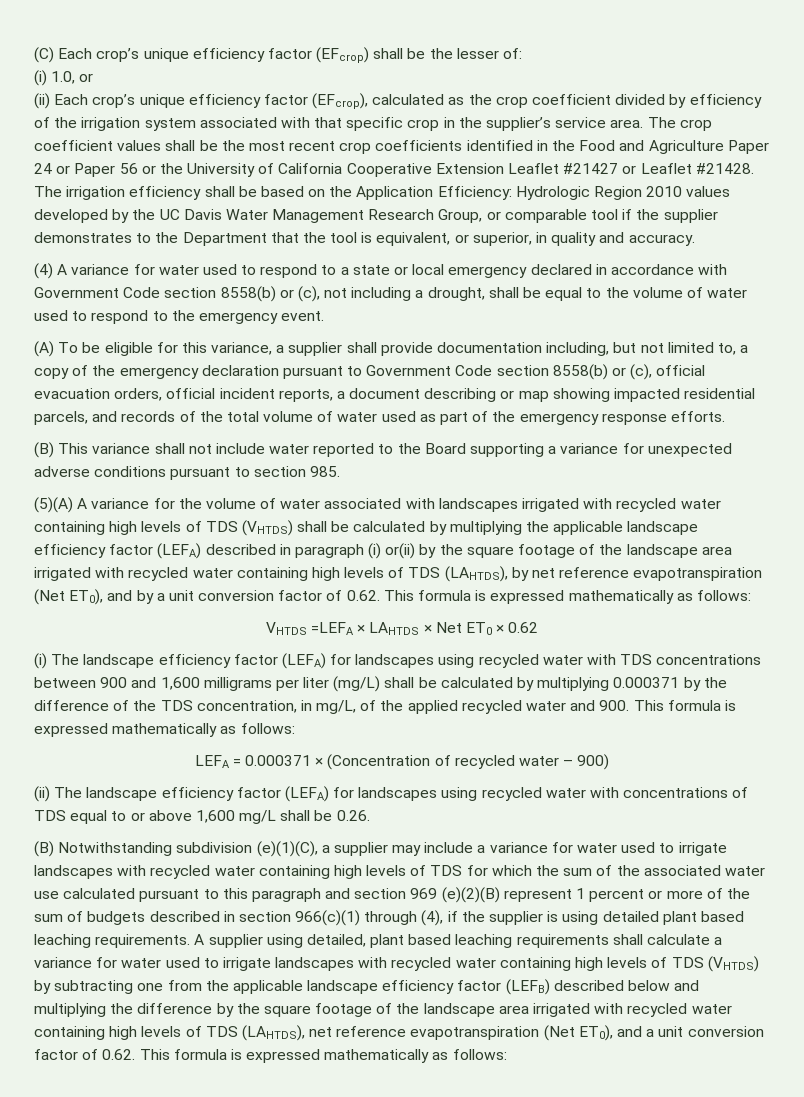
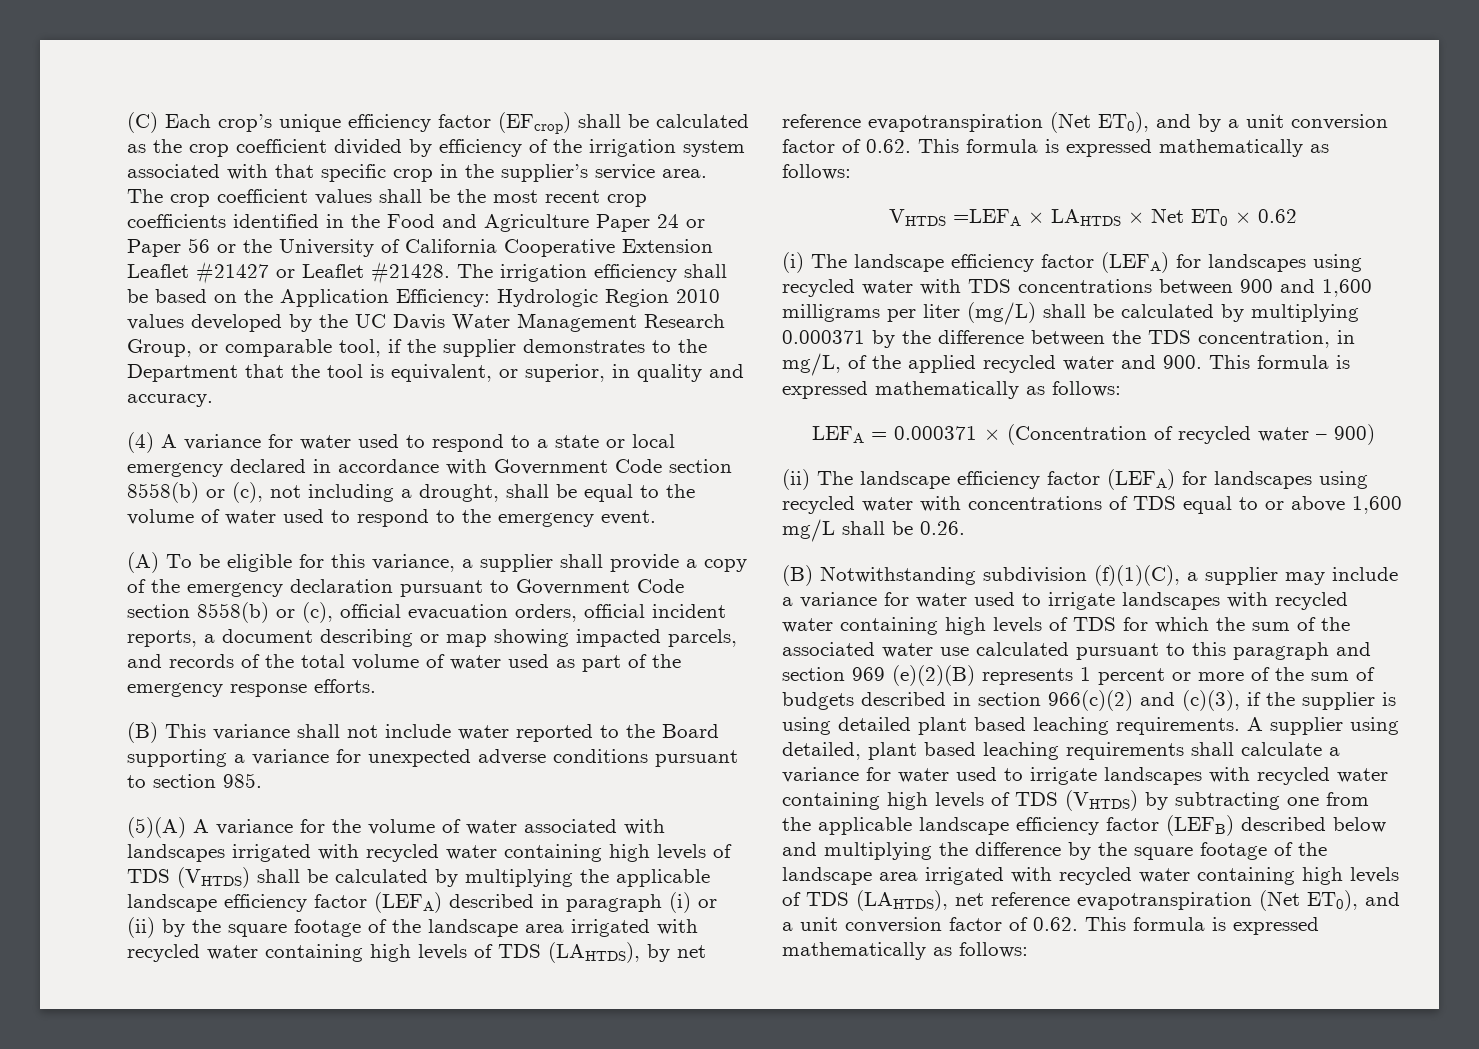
- (C) Each crop’s unique efficiency factor (EFcrop) shall be the lesser of:
- (i) 1.0, or
- (ii) Each crop’s unique efficiency factor (EFcrop), calculated as the crop coefficient divided by efficiency of the irrigation system associated with that specific crop in the supplier’s service area.
+ (C) Each crop’s unique efficiency factor (EFcrop) shall be calculated as the crop coefficient divided by efficiency of the irrigation system associated with that specific crop in the supplier’s service area.
- The irrigation efficiency shall be based on the Application Efficiency: Hydrologic Region 2010 values developed by the UC Davis Water Management Research Group, or comparable tool if the supplier demonstrates to the Department that the tool is equivalent, or superior, in quality and accuracy.
+ The irrigation efficiency shall be based on the Application Efficiency: Hydrologic Region 2010 values developed by the UC Davis Water Management Research Group, or comparable tool, if the supplier demonstrates to the Department that the tool is equivalent, or superior, in quality and accuracy.
- (A) To be eligible for this variance, a supplier shall provide documentation including, but not limited to, a copy of the emergency declaration pursuant to Government Code section 8558(b) or (c), official evacuation orders, official incident reports, a document describing or map showing impacted residential parcels, and records of the total volume of water used as part of the emergency response efforts.
+ (A) To be eligible for this variance, a supplier shall provide a copy of the emergency declaration pursuant to Government Code section 8558(b) or (c), official evacuation orders, official incident reports, a document describing or map showing impacted parcels, and records of the total volume of water used as part of the emergency response efforts.
- (5)(A) A variance for the volume of water associated with landscapes irrigated with recycled water containing high levels of TDS (VHTDS) shall be calculated by multiplying the applicable landscape efficiency factor (LEFA) described in paragraph (i) or(ii) by the square footage of the landscape area irrigated with recycled water containing high levels of TDS (LAHTDS), by net reference evapotranspiration (Net ET0), and by a unit conversion factor of 0.62. This formula is expressed mathematically as follows:
+ (5)(A) A variance for the volume of water associated with landscapes irrigated with recycled water containing high levels of TDS (VHTDS) shall be calculated by multiplying the applicable landscape efficiency factor (LEFA) described in paragraph (i) or (ii) by the square footage of the landscape area irrigated with recycled water containing high levels of TDS (LAHTDS), by net reference evapotranspiration (Net ET0), and by a unit conversion factor of 0.62. This formula is expressed mathematically as follows:
- (i) The landscape efficiency factor (LEFA) for landscapes using recycled water with TDS concentrations between 900 and 1,600 milligrams per liter (mg/L) shall be calculated by multiplying 0.000371 by the difference of the TDS concentration, in mg/L, of the applied recycled water and 900. This formula is expressed mathematically as follows:
+ (i) The landscape efficiency factor (LEFA) for landscapes using recycled water with TDS concentrations between 900 and 1,600 milligrams per liter (mg/L) shall be calculated by multiplying 0.000371 by the difference between the TDS concentration, in mg/L, of the applied recycled water and 900. This formula is expressed mathematically as follows:
- (B) Notwithstanding subdivision (e)(1)(C), a supplier may include a variance for water used to irrigate landscapes with recycled water containing high levels of TDS for which the sum of the associated water use calculated pursuant to this paragraph and section 969 (e)(2)(B) represent 1 percent or more of the sum of budgets described in section 966(c)(1) through (4), if the supplier is using detailed plant based leaching requirements.
+ (B) Notwithstanding subdivision (f)(1)(C), a supplier may include a variance for water used to irrigate landscapes with recycled water containing high levels of TDS for which the sum of the associated water use calculated pursuant to this paragraph and section 969 (e)(2)(B) represents 1 percent or more of the sum of budgets described in section 966(c)(2) and (c)(3), if the supplier is using detailed plant based leaching requirements.

